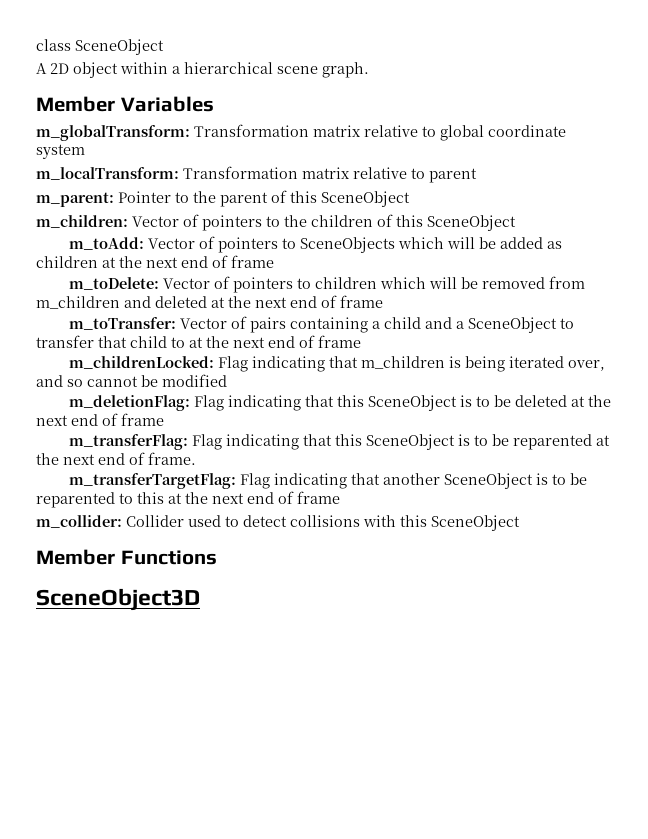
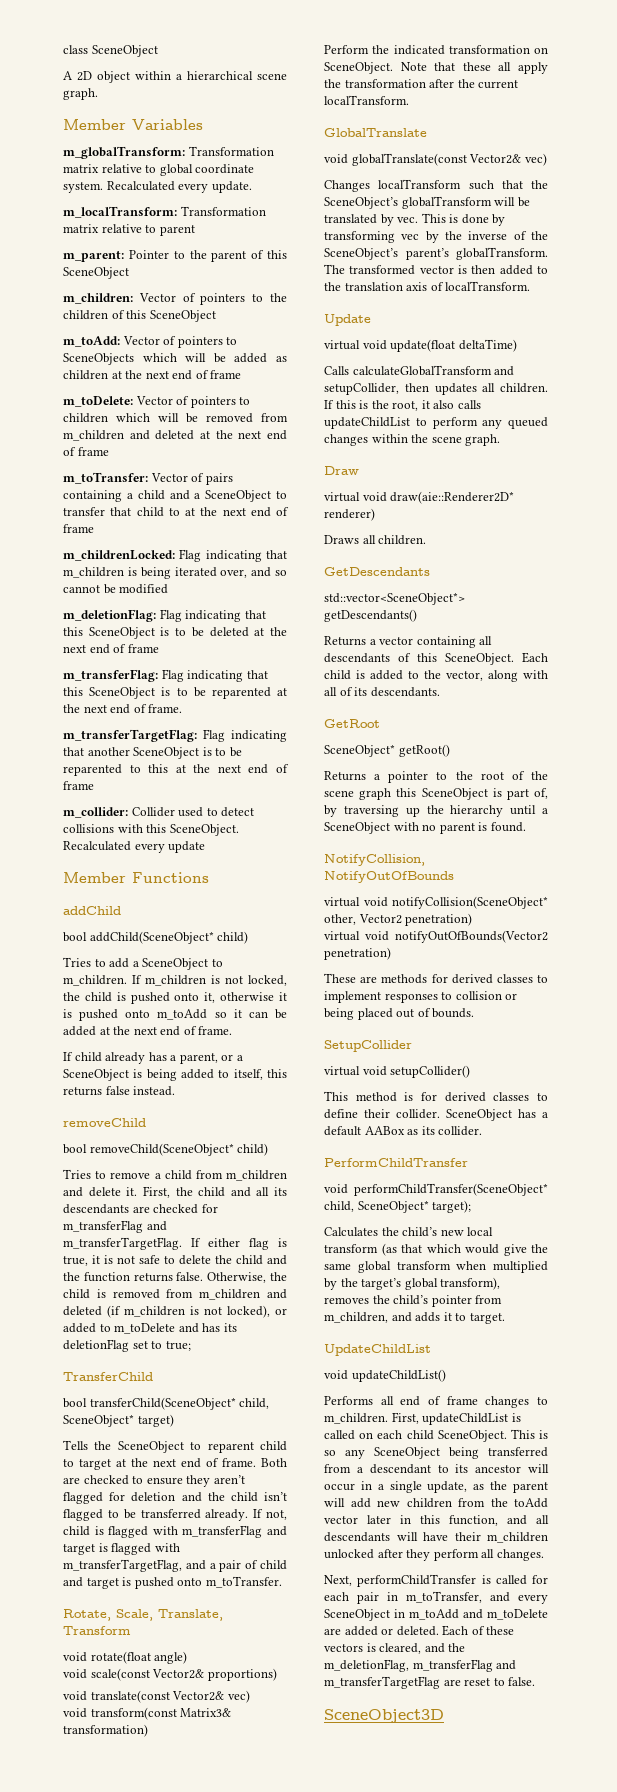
- m_globalTransform: Transformation matrix relative to global coordinate system
+ m_globalTransform: Transformation matrix relative to global coordinate system. Recalculated every update.
- m_collider: Collider used to detect collisions with this SceneObject
+ m_collider: Collider used to detect collisions with this SceneObject. Recalculated every update
  Member Functions
+ addChild
+ bool addChild(SceneObject* child)
+ Tries to add a SceneObject to m_children. If m_children is not locked, the child is pushed onto it, otherwise it is pushed onto m_toAdd so it can be added at the next end of frame.
+ If child already has a parent, or a SceneObject is being added to itself, this returns false instead.
+ removeChild
+ bool removeChild(SceneObject* child)
+ Tries to remove a child from m_children and delete it. First, the child and all its descendants are checked for m_transferFlag and m_transferTargetFlag. If either flag is true, it is not safe to delete the child and the function returns false. Otherwise, the child is removed from m_children and deleted (if m_children is not locked), or added to m_toDelete and has its deletionFlag set to true;
+ TransferChild
+ bool transferChild(SceneObject* child, SceneObject* target)
+ Tells the SceneObject to reparent child to target at the next end of frame. Both are checked to ensure they aren’t flagged for deletion and the child isn’t flagged to be transferred already. If not, child is flagged with m_transferFlag and target is flagged with m_transferTargetFlag, and a pair of child and target is pushed onto m_toTransfer.
+ Rotate, Scale, Translate, Transform
+ void rotate(float angle)
+ void scale(const Vector2& proportions)
+ void translate(const Vector2& vec)
+ void transform(const Matrix3& transformation)
+ Perform the indicated transformation on SceneObject. Note that these all apply the transformation after the current localTransform.
+ GlobalTranslate
+ void globalTranslate(const Vector2& vec)
+ Changes localTransform such that the SceneObject’s globalTransform will be translated by vec. This is done by transforming vec by the inverse of the SceneObject’s parent’s globalTransform. The transformed vector is then added to the translation axis of localTransform.
+ Update
+ virtual void update(float deltaTime)
+ Calls calculateGlobalTransform and setupCollider, then updates all children. If this is the root, it also calls updateChildList to perform any queued changes within the scene graph.
+ Draw
+ virtual void draw(aie::Renderer2D* renderer)
+ Draws all children.
+ GetDescendants
+ std::vector<SceneObject*> getDescendants()
+ Returns a vector containing all descendants of this SceneObject. Each child is added to the vector, along with all of its descendants.
+ GetRoot
+ SceneObject* getRoot()
+ Returns a pointer to the root of the scene graph this SceneObject is part of, by traversing up the hierarchy until a SceneObject with no parent is found.
+ NotifyCollision, NotifyOutOfBounds
+ virtual void notifyCollision(SceneObject* other, Vector2 penetration)
+ virtual void notifyOutOfBounds(Vector2 penetration)
+ These are methods for derived classes to implement responses to collision or being placed out of bounds.
+ SetupCollider
+ virtual void setupCollider()
+ This method is for derived classes to define their collider. SceneObject has a default AABox as its collider.
+ PerformChildTransfer
+ void performChildTransfer(SceneObject* child, SceneObject* target);
+ Calculates the child’s new local transform (as that which would give the same global transform when multiplied by the target’s global transform), removes the child’s pointer from m_children, and adds it to target.
+ UpdateChildList
+ void updateChildList()
+ Performs all end of frame changes to m_children. First, updateChildList is called on each child SceneObject. This is so any SceneObject being transferred from a descendant to its ancestor will occur in a single update, as the parent will add new children from the toAdd vector later in this function, and all descendants will have their m_children unlocked after they perform all changes.
+ Next, performChildTransfer is called for each pair in m_toTransfer, and every SceneObject in m_toAdd and m_toDelete are added or deleted. Each of these vectors is cleared, and the m_deletionFlag, m_transferFlag and m_transferTargetFlag are reset to false.

